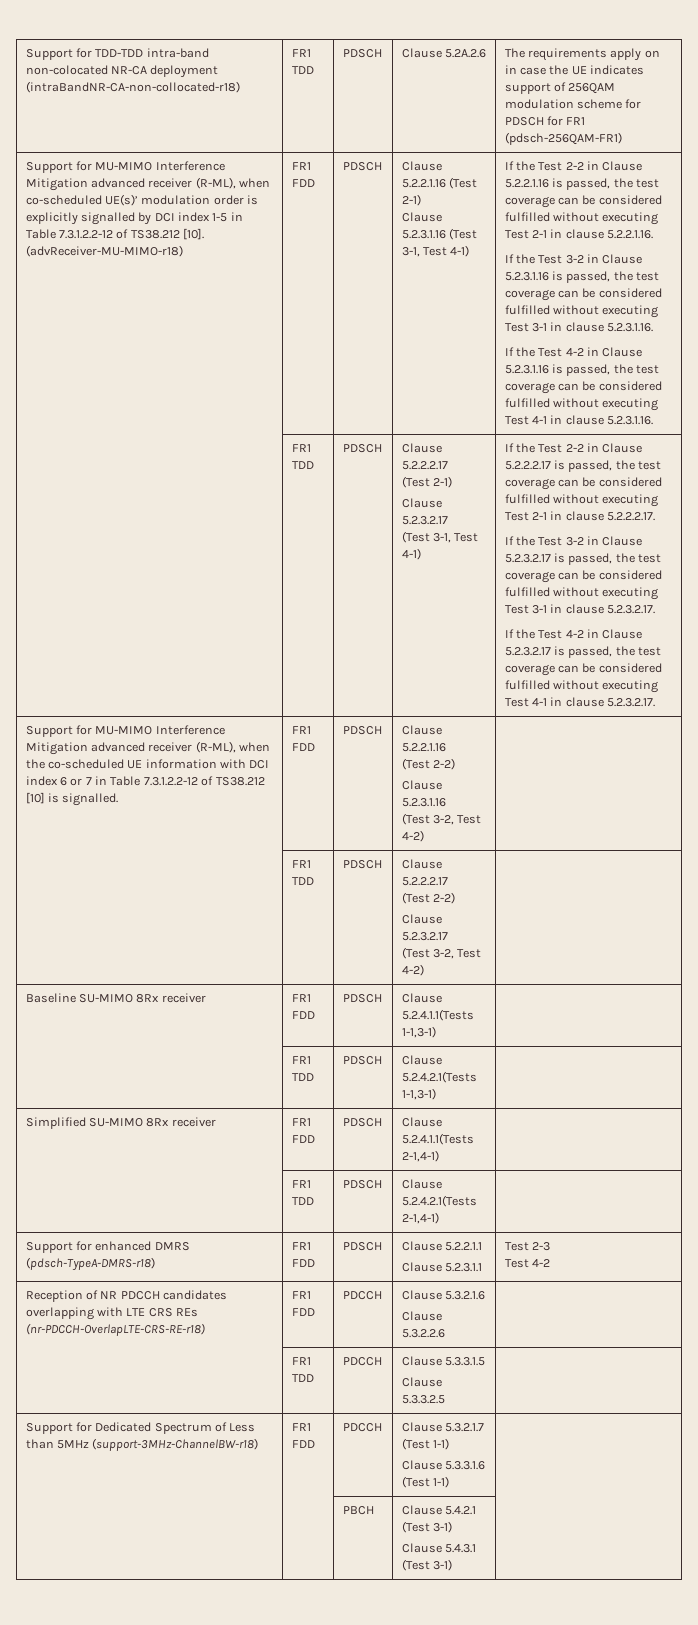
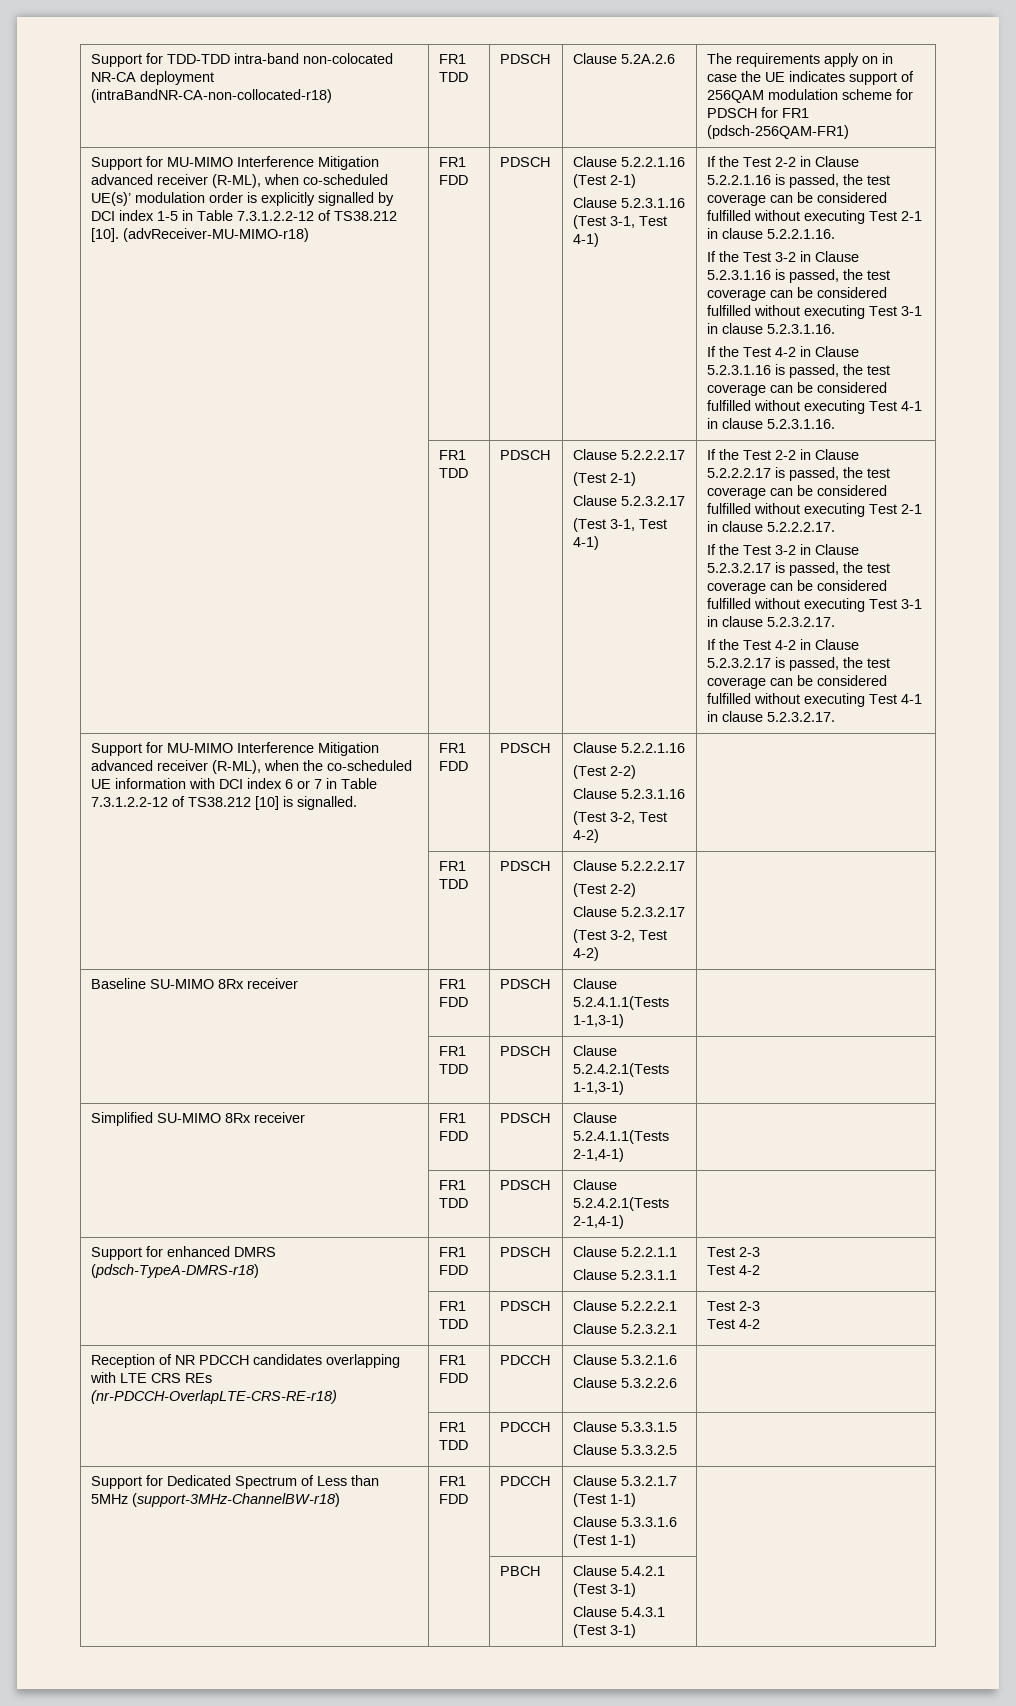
+ | FR1 TDD | PDSCH | Clause 5.2.2.2.1
+ Clause 5.2.3.2.1 | Test 2-3
+ Test 4-2

